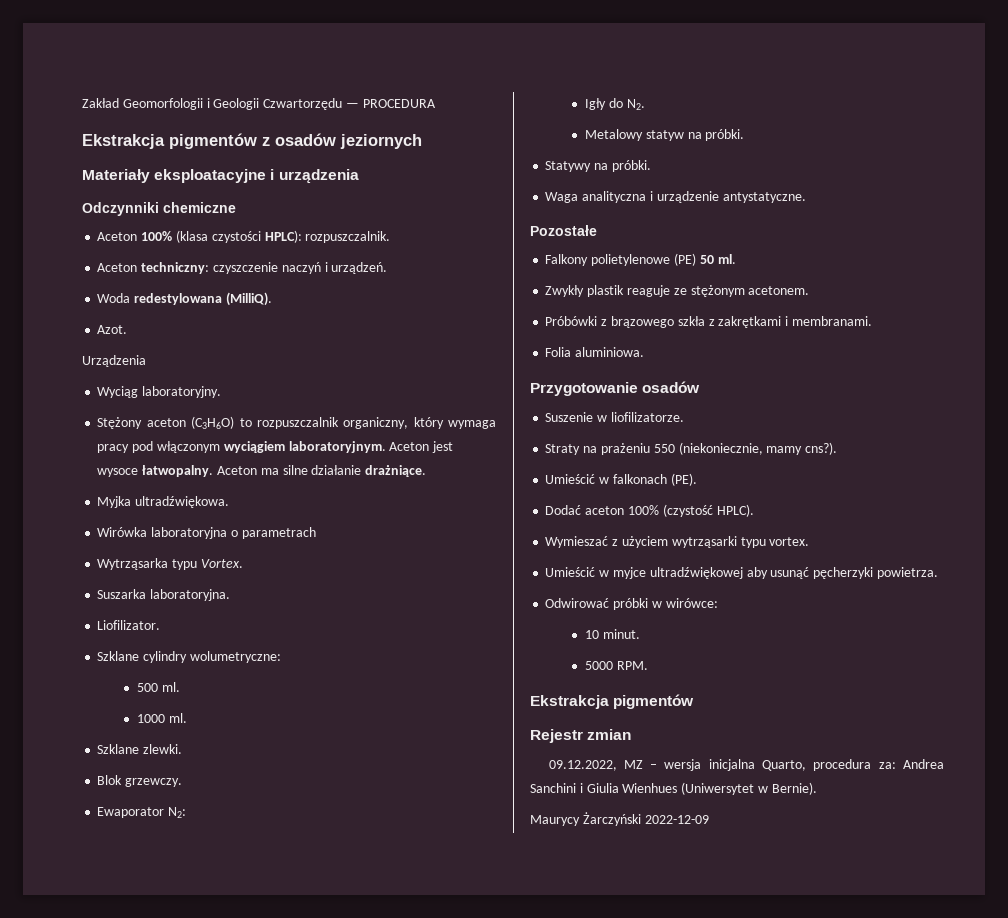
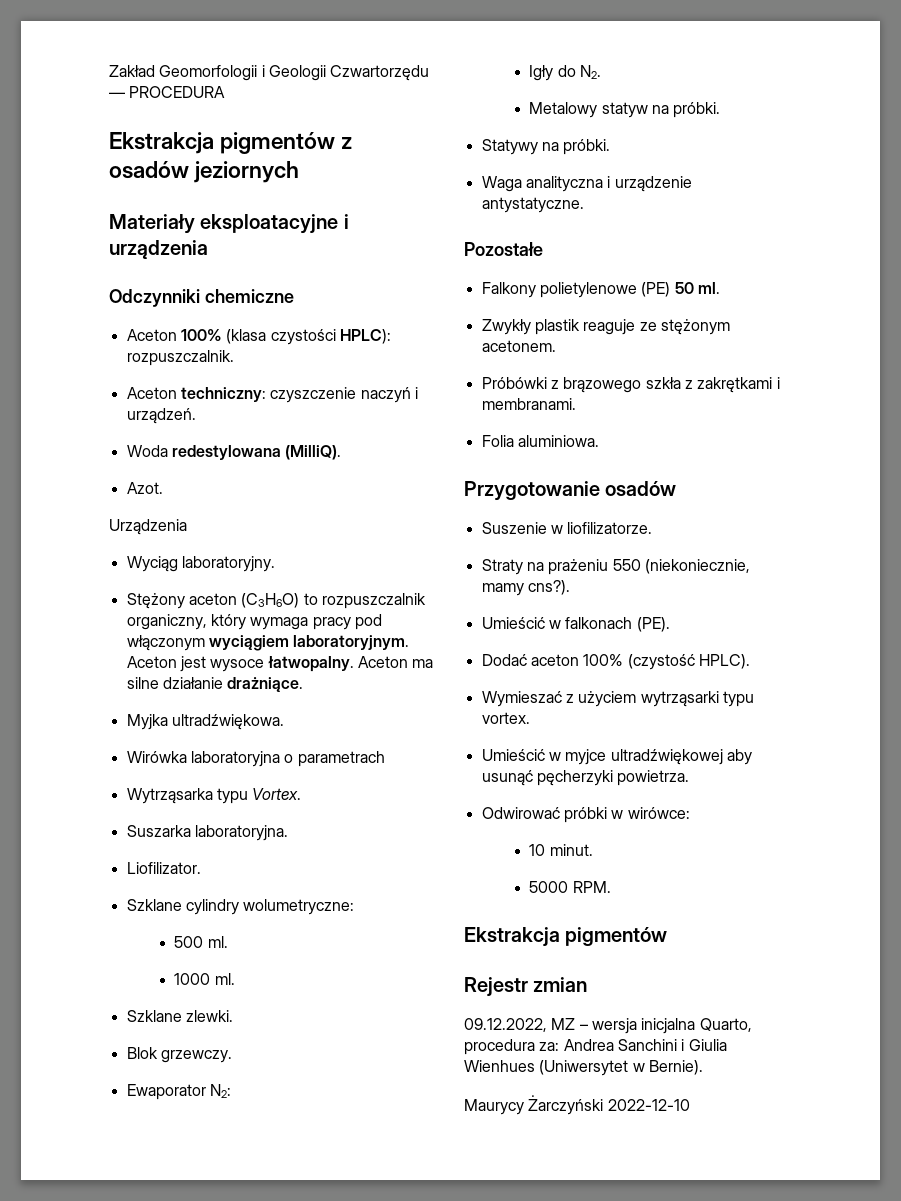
- Maurycy Żarczyński 2022-12-09
+ Maurycy Żarczyński 2022-12-10

